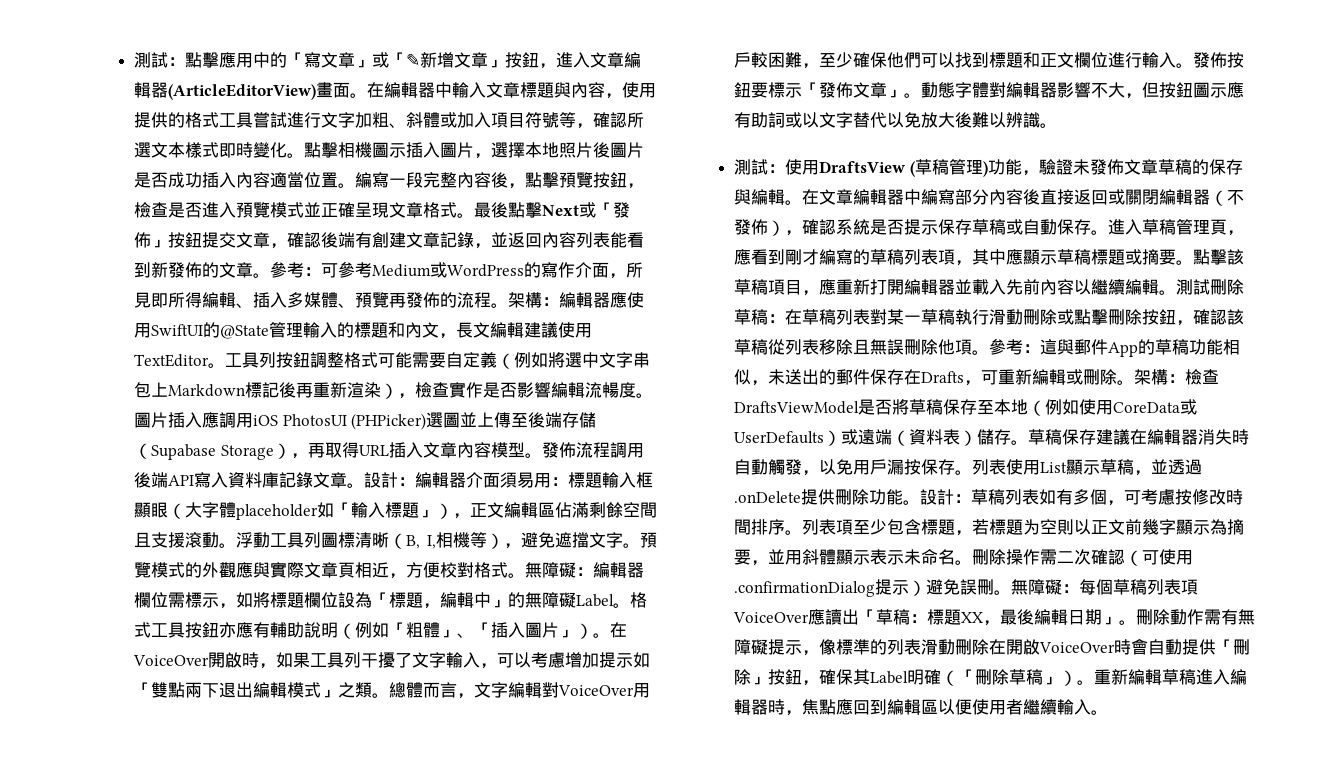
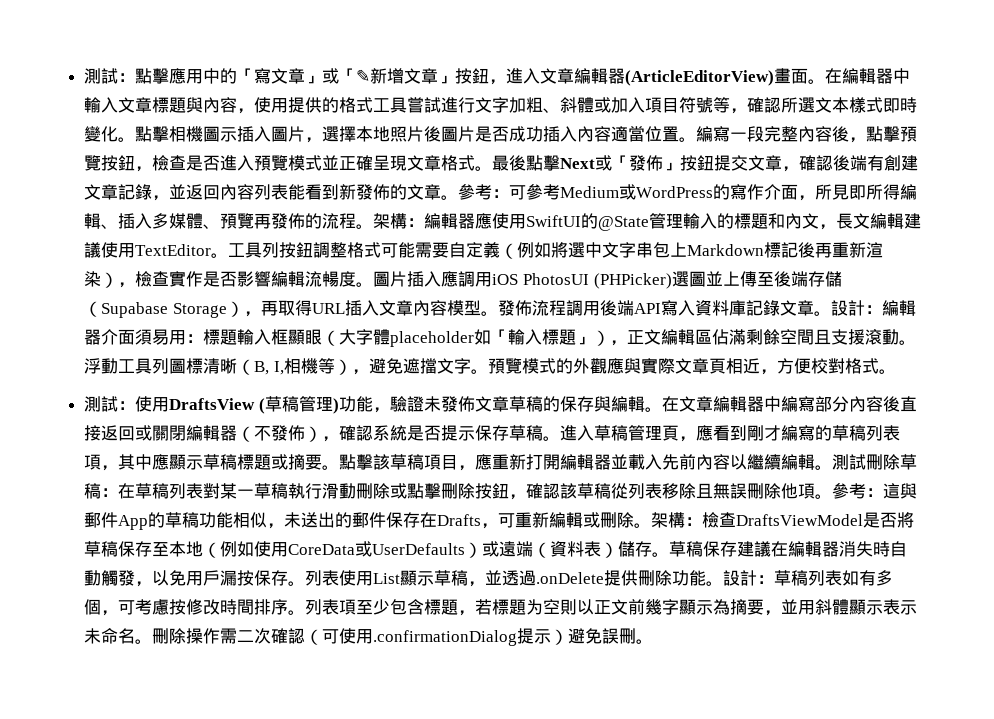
- 無障礙：編輯器欄位需標示，如將標題欄位設為「標題，編輯中」的無障礙Label。格式工具按鈕亦應有輔助說明（例如「粗體」、「插入圖片」）。在VoiceOver開啟時，如果工具列干擾了文字輸入，可以考慮增加提示如「雙點兩下退出編輯模式」之類。總體而言，文字編輯對VoiceOver用戶較困難，至少確保他們可以找到標題和正文欄位進行輸入。發佈按鈕要標示「發佈文章」。動態字體對編輯器影響不大，但按鈕圖示應有助詞或以文字替代以免放大後難以辨識。
- 在文章編輯器中編寫部分內容後直接返回或關閉編輯器（不發佈），確認系統是否提示保存草稿或自動保存。
+ 在文章編輯器中編寫部分內容後直接返回或關閉編輯器（不發佈），確認系統是否提示保存草稿。
- 無障礙：每個草稿列表項VoiceOver應讀出「草稿：標題XX，最後編輯日期」。刪除動作需有無障礙提示，像標準的列表滑動刪除在開啟VoiceOver時會自動提供「刪除」按鈕，確保其Label明確（「刪除草稿」）。重新編輯草稿進入編輯器時，焦點應回到編輯區以便使用者繼續輸入。

